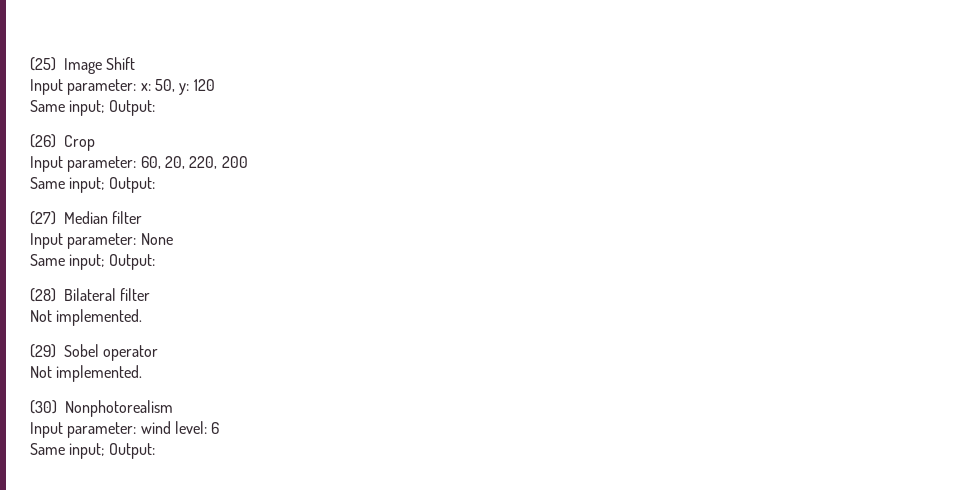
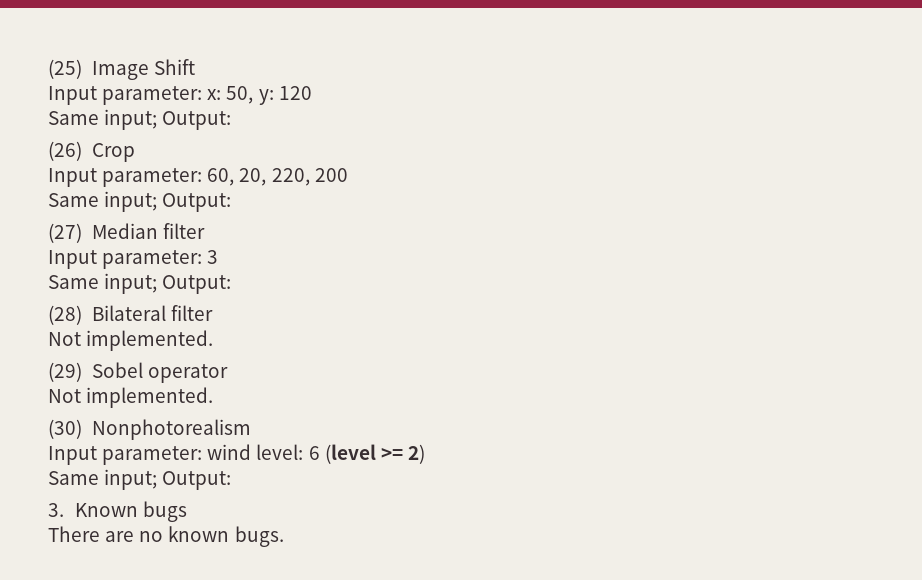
- Input parameter: None
+ Input parameter: 3
- Input parameter: wind level: 6
+ Input parameter: wind level: 6 (level >= 2)
  Same input; Output:
+ 3. Known bugs
+ There are no known bugs.

